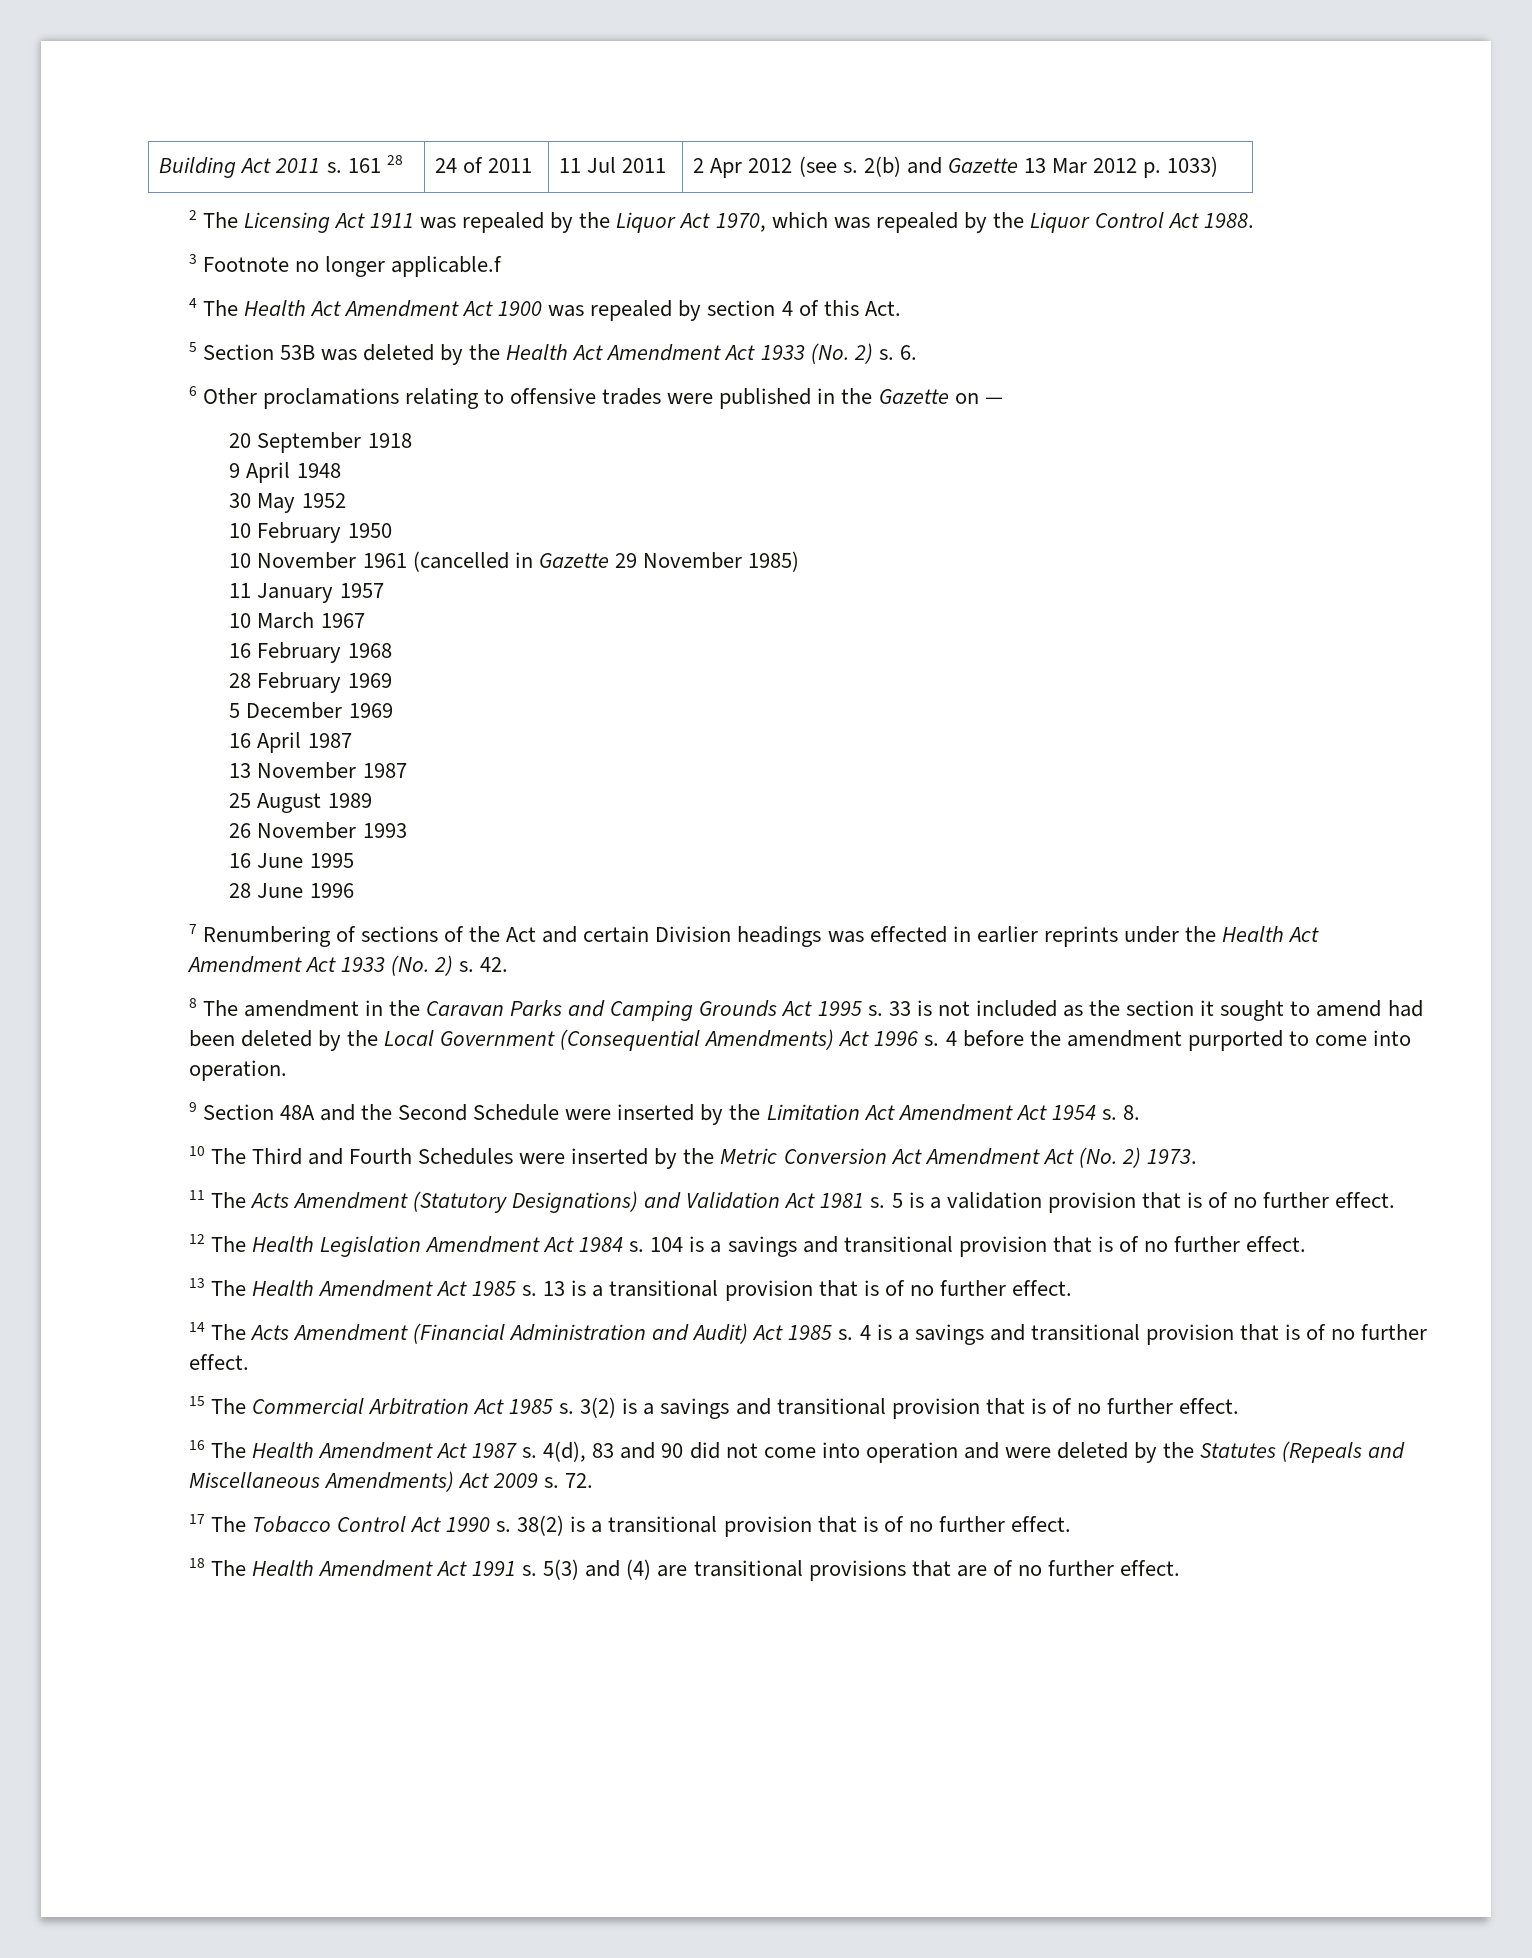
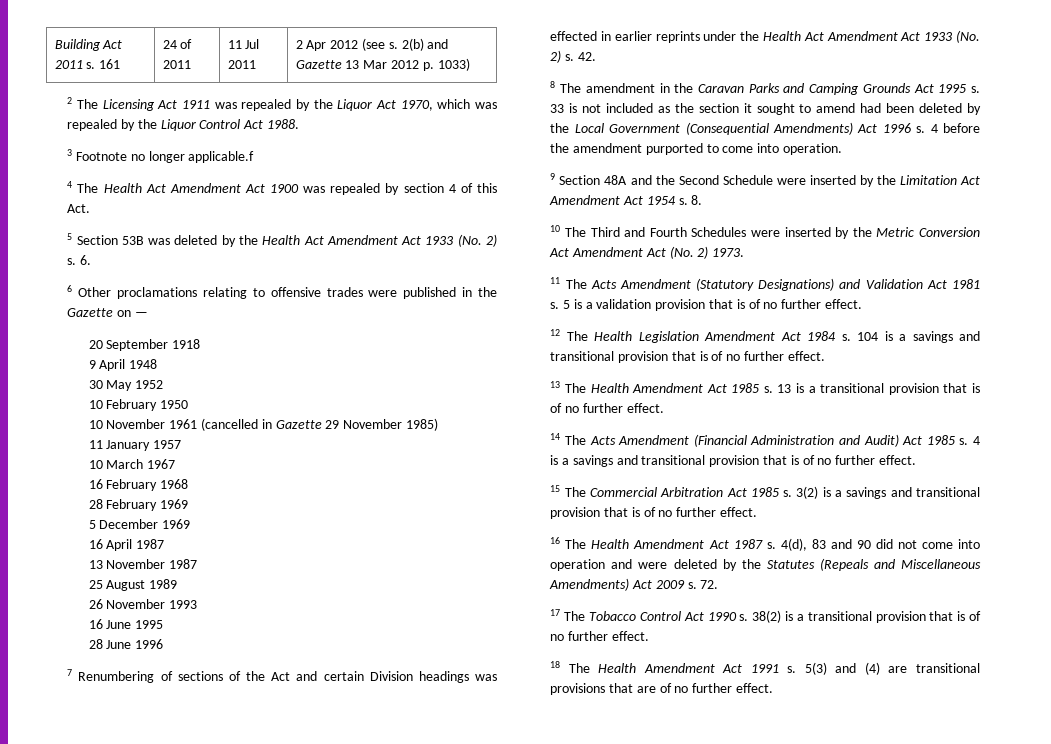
- Building Act 2011 s. 161 28 | 24 of 2011 | 11 Jul 2011 | 2 Apr 2012 (see s. 2(b) and Gazette 13 Mar 2012 p. 1033)
+ Building Act 2011 s. 161 | 24 of 2011 | 11 Jul 2011 | 2 Apr 2012 (see s. 2(b) and Gazette 13 Mar 2012 p. 1033)

